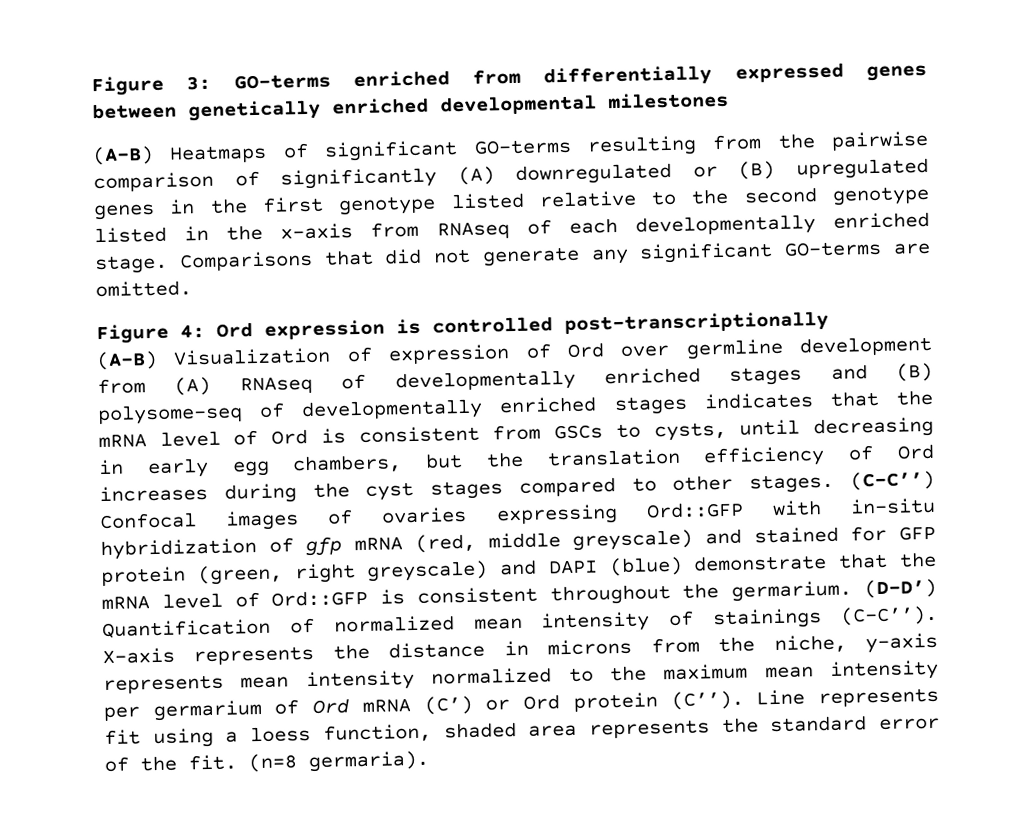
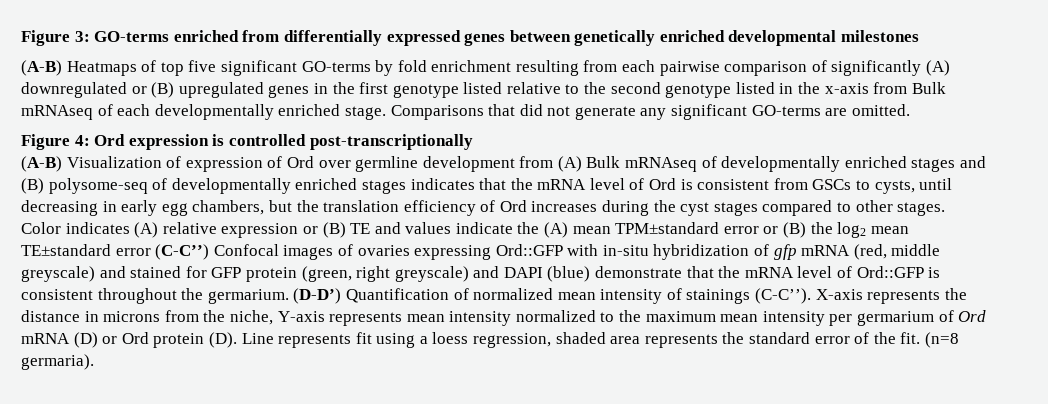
- (A-B) Heatmaps of significant GO-terms resulting from the pairwise comparison of significantly (A) downregulated or (B) upregulated genes in the first genotype listed relative to the second genotype listed in the x-axis from RNAseq of each developmentally enriched stage.
+ (A-B) Heatmaps of top five significant GO-terms by fold enrichment resulting from each pairwise comparison of significantly (A) downregulated or (B) upregulated genes in the first genotype listed relative to the second genotype listed in the x-axis from Bulk mRNAseq of each developmentally enriched stage.
- (A-B) Visualization of expression of Ord over germline development from (A) RNAseq of developmentally enriched stages and (B) polysome-seq of developmentally enriched stages indicates that the mRNA level of Ord is consistent from GSCs to cysts, until decreasing in early egg chambers, but the translation efficiency of Ord increases during the cyst stages compared to other stages.
+ (A-B) Visualization of expression of Ord over germline development from (A) Bulk mRNAseq of developmentally enriched stages and (B) polysome-seq of developmentally enriched stages indicates that the mRNA level of Ord is consistent from GSCs to cysts, until decreasing in early egg chambers, but the translation efficiency of Ord increases during the cyst stages compared to other stages.
- (C-C’’) Confocal images of ovaries expressing Ord::GFP with in-situ hybridization of gfp mRNA (red, middle greyscale) and stained for GFP protein (green, right greyscale) and DAPI (blue) demonstrate that the mRNA level of Ord::GFP is consistent throughout the germarium.
+ Color indicates (A) relative expression or (B) TE and values indicate the (A) mean TPM±standard error or (B) the log2 mean TE±standard error (C-C’’) Confocal images of ovaries expressing Ord::GFP with in-situ hybridization of gfp mRNA (red, middle greyscale) and stained for GFP protein (green, right greyscale) and DAPI (blue) demonstrate that the mRNA level of Ord::GFP is consistent throughout the germarium.
- X-axis represents the distance in microns from the niche, y-axis represents mean intensity normalized to the maximum mean intensity per germarium of Ord mRNA (C’) or Ord protein (C’’). Line represents fit using a loess function, shaded area represents the standard error of the fit.
+ X-axis represents the distance in microns from the niche, Y-axis represents mean intensity normalized to the maximum mean intensity per germarium of Ord mRNA (D) or Ord protein (D). Line represents fit using a loess regression, shaded area represents the standard error of the fit.

